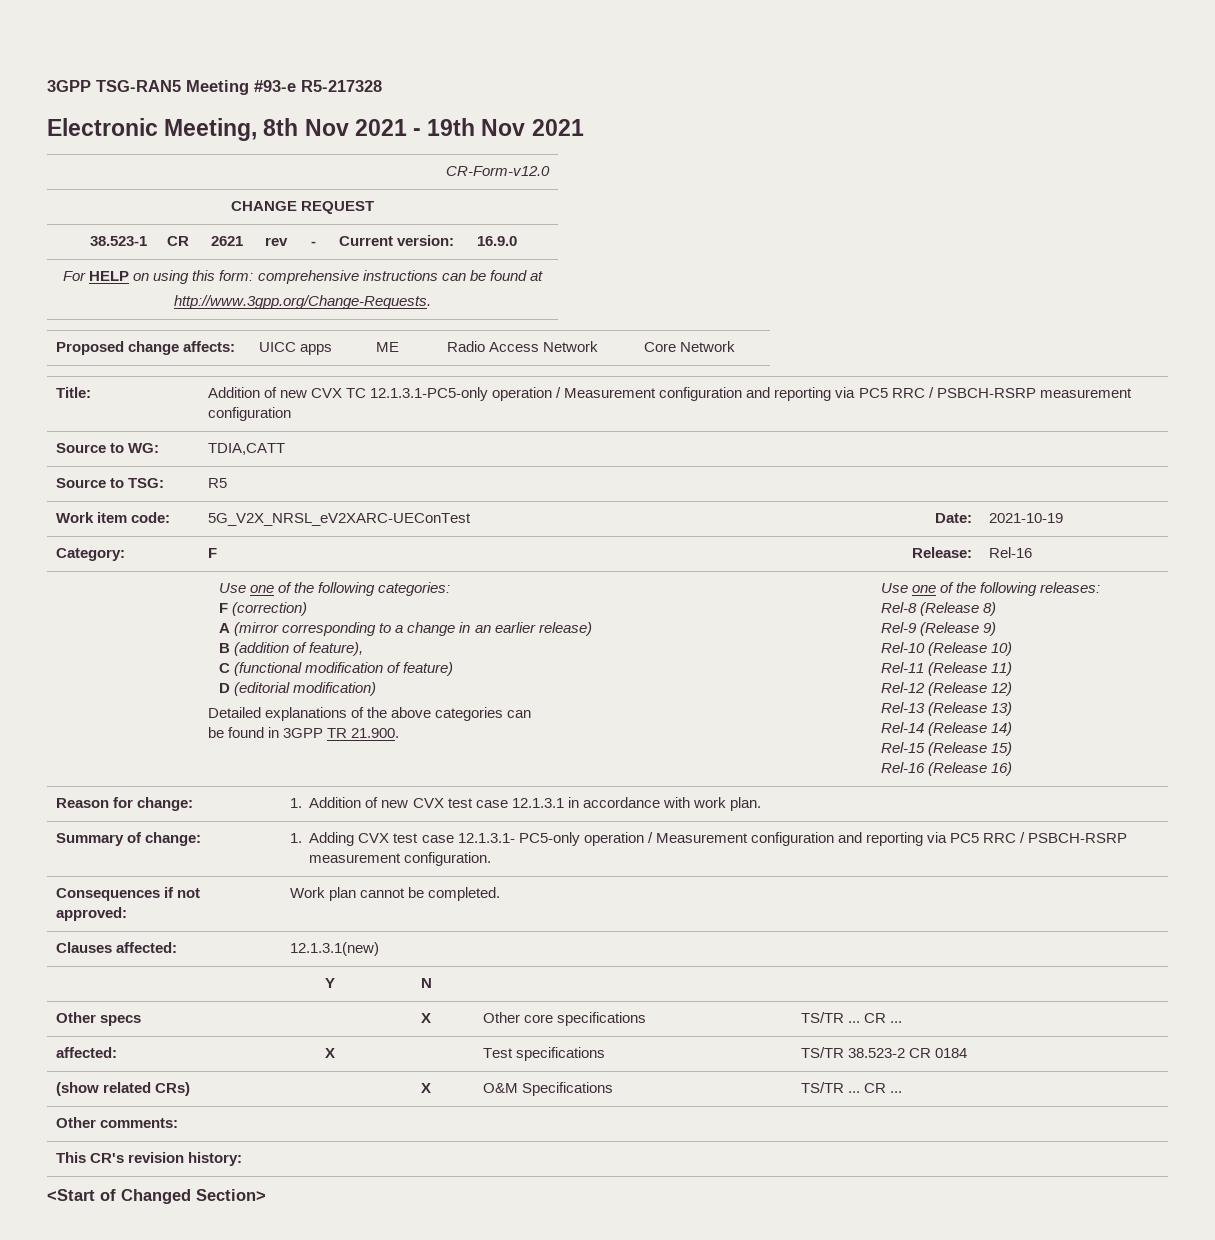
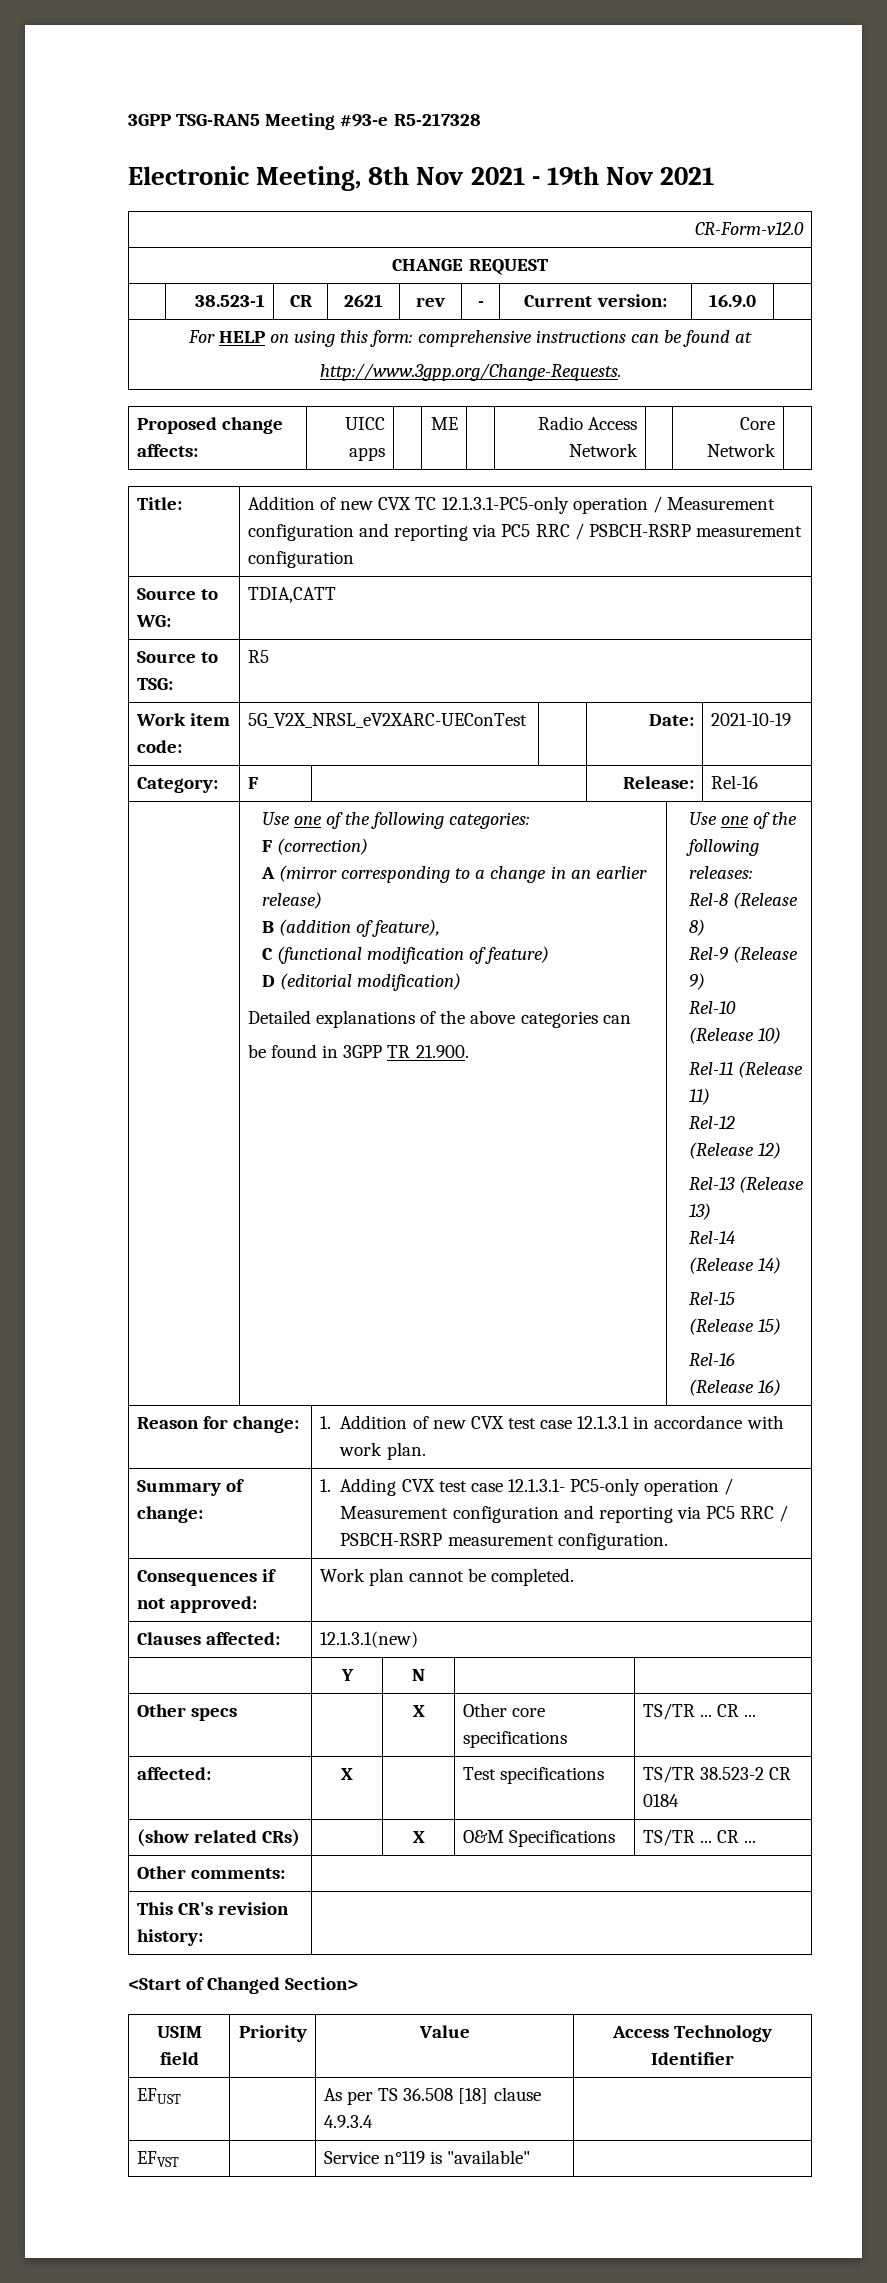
+ USIM field | Priority | Value | Access Technology Identifier
+ EFUST | | As per TS 36.508 [18] clause 4.9.3.4 |
+ EFVST | | Service n°119 is "available" |

